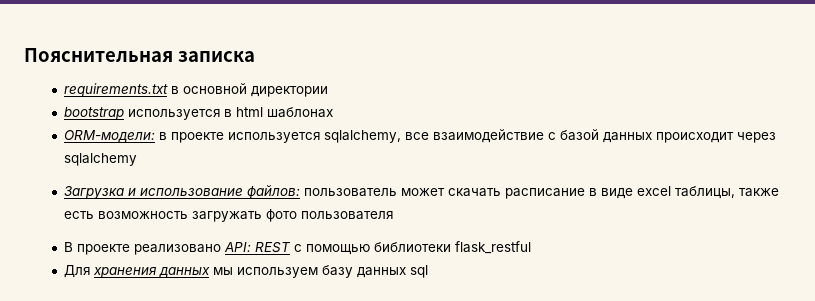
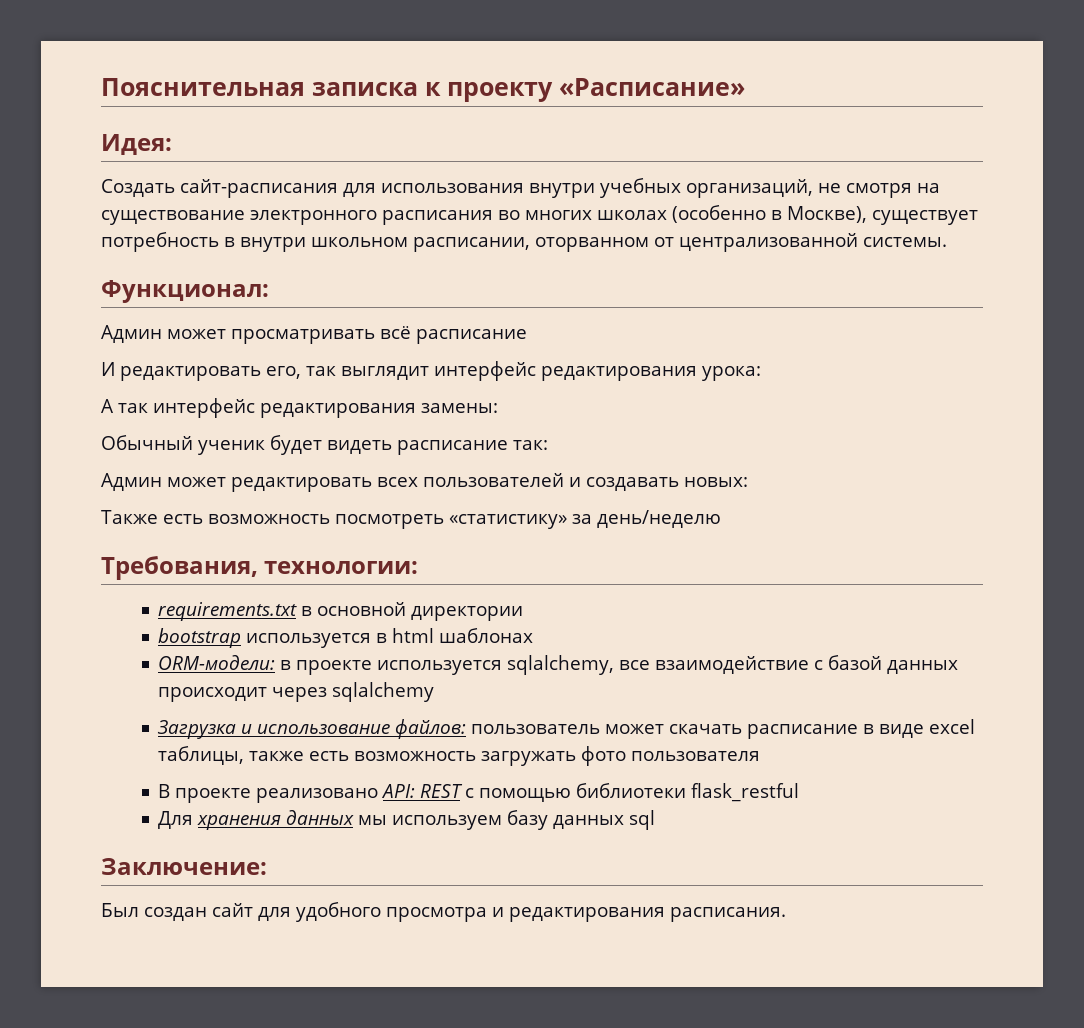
- Пояснительная записка
+ Пояснительная записка к проекту «Расписание»
+ Идея:
+ Создать сайт-расписания для использования внутри учебных организаций, не смотря на существование электронного расписания во многих школах (особенно в Москве), существует потребность в внутри школьном расписании, оторванном от централизованной системы.
+ Функционал:
+ Админ может просматривать всё расписание
+ И редактировать его, так выглядит интерфейс редактирования урока:
+ А так интерфейс редактирования замены:
+ Обычный ученик будет видеть расписание так:
+ Админ может редактировать всех пользователей и создавать новых:
+ Также есть возможность посмотреть «статистику» за день/неделю
+ Требования, технологии:
+ Заключение:
+ Был создан сайт для удобного просмотра и редактирования расписания.

